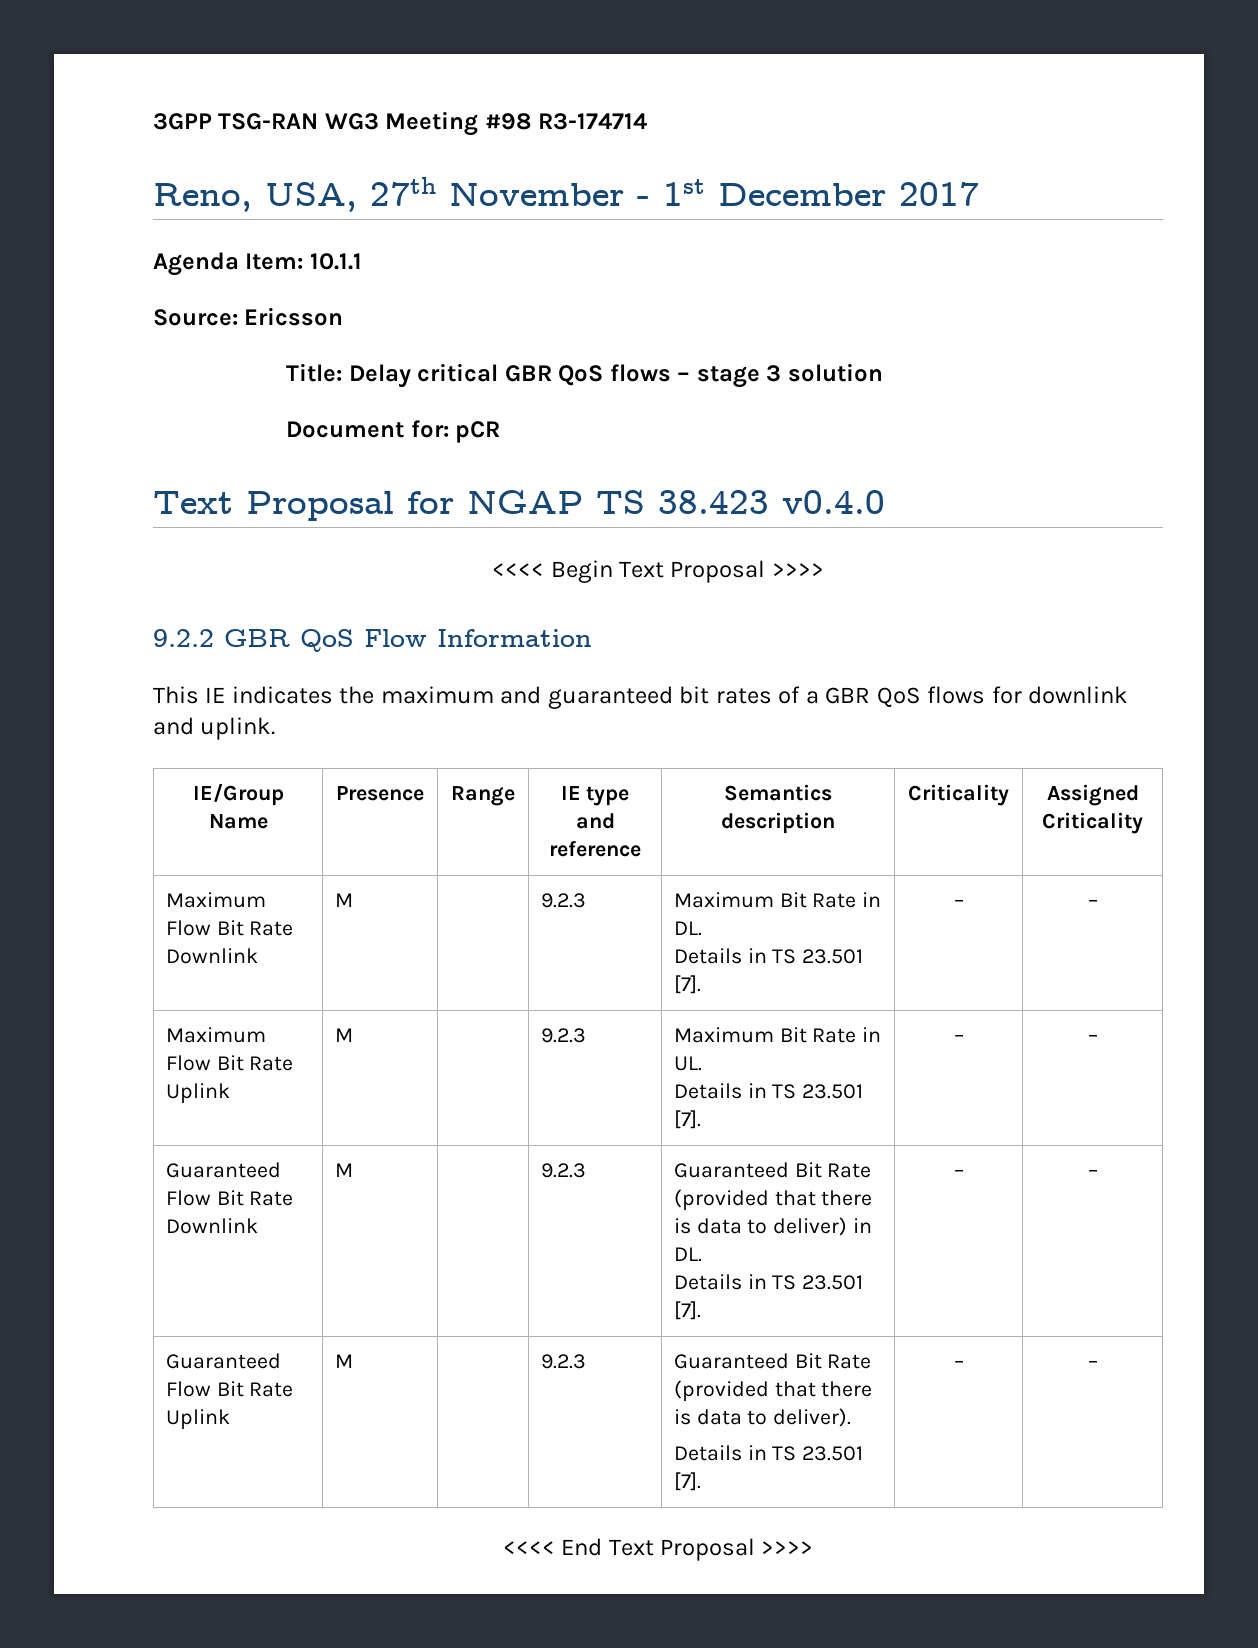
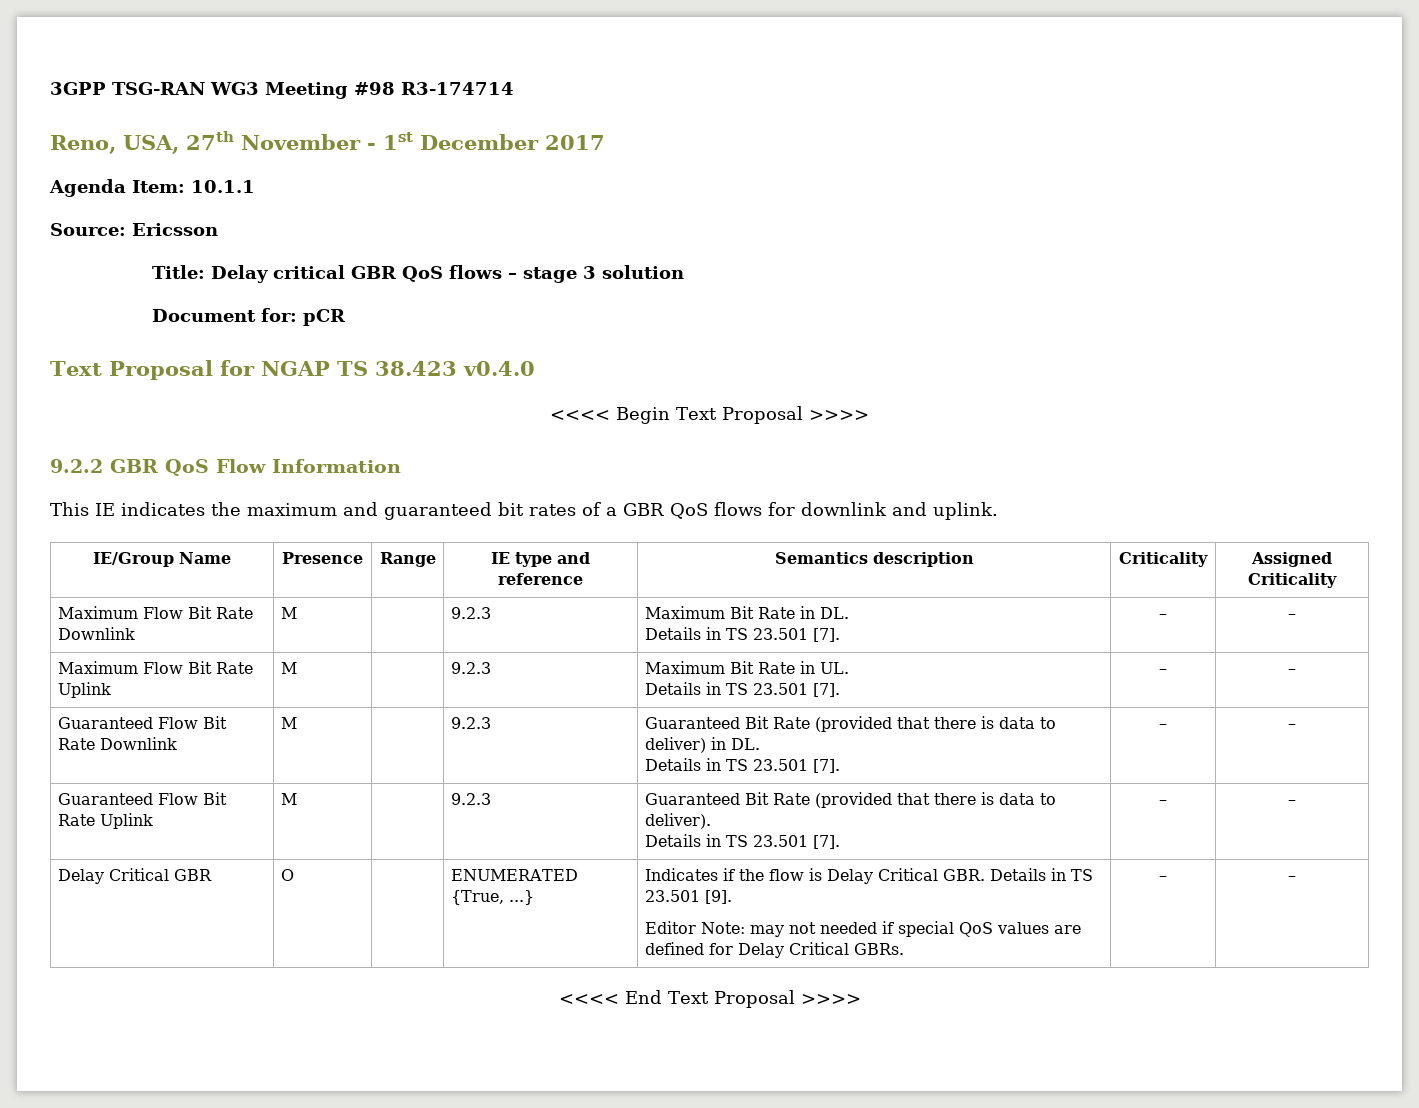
+ Delay Critical GBR | O | | ENUMERATED {True, ...} | Indicates if the flow is Delay Critical GBR. Details in TS 23.501 [9].
+ Editor Note: may not needed if special QoS values are defined for Delay Critical GBRs. | – | –

